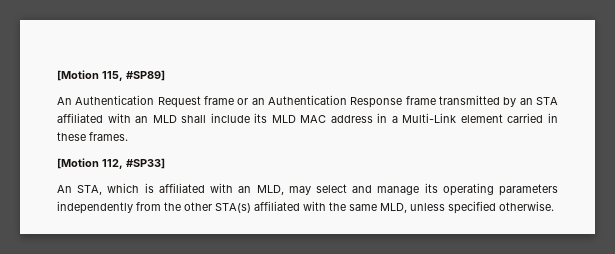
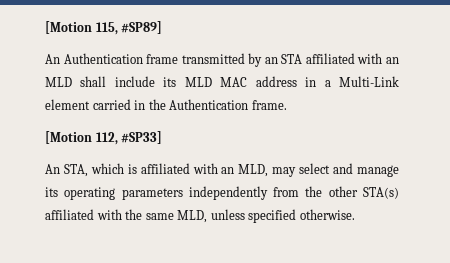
- An Authentication Request frame or an Authentication Response frame transmitted by an STA affiliated with an MLD shall include its MLD MAC address in a Multi-Link element carried in these frames.
+ An Authentication frame transmitted by an STA affiliated with an MLD shall include its MLD MAC address in a Multi-Link element carried in the Authentication frame.

